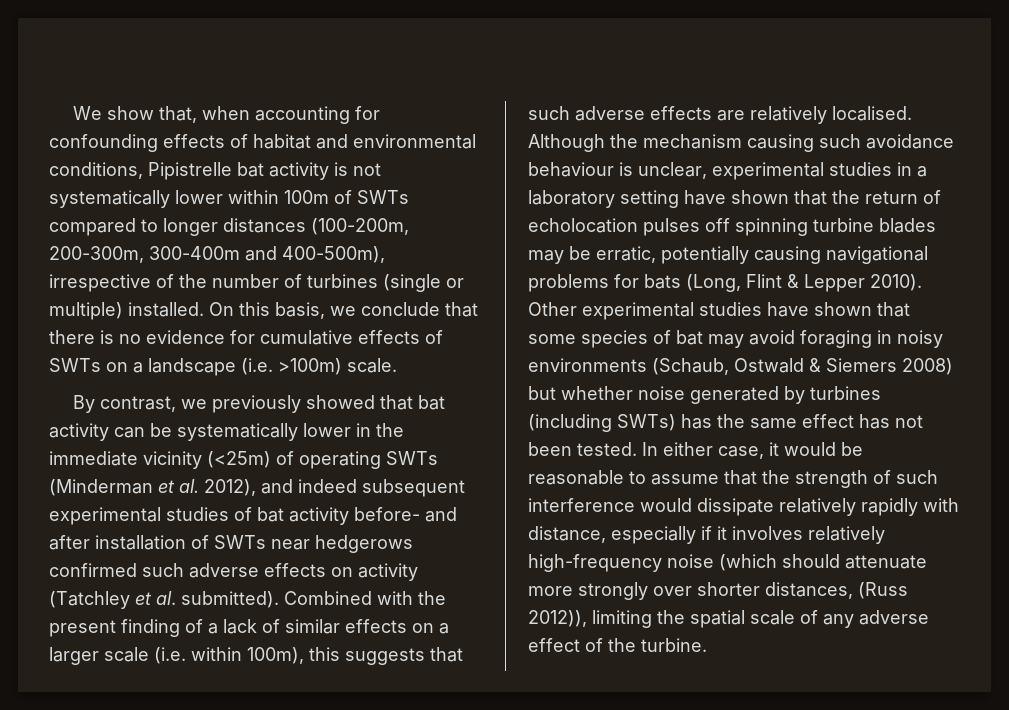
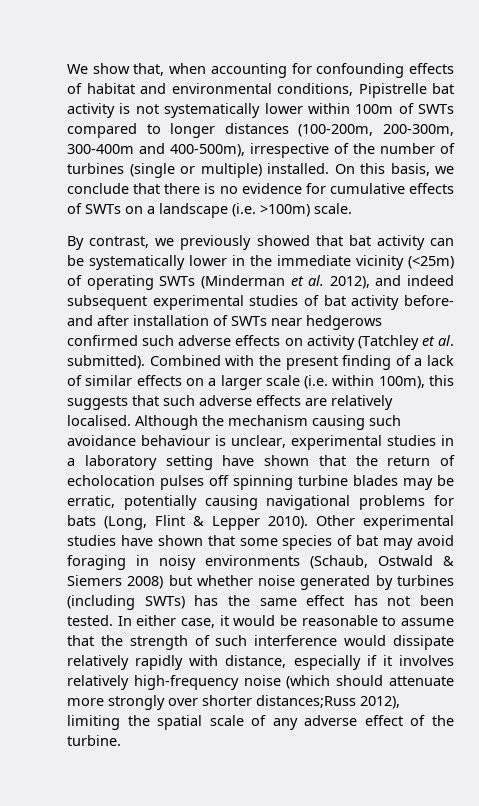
- In either case, it would be reasonable to assume that the strength of such interference would dissipate relatively rapidly with distance, especially if it involves relatively high-frequency noise (which should attenuate more strongly over shorter distances, (Russ 2012)), limiting the spatial scale of any adverse effect of the turbine.
+ In either case, it would be reasonable to assume that the strength of such interference would dissipate relatively rapidly with distance, especially if it involves relatively high-frequency noise (which should attenuate more strongly over shorter distances;Russ 2012), limiting the spatial scale of any adverse effect of the turbine.

